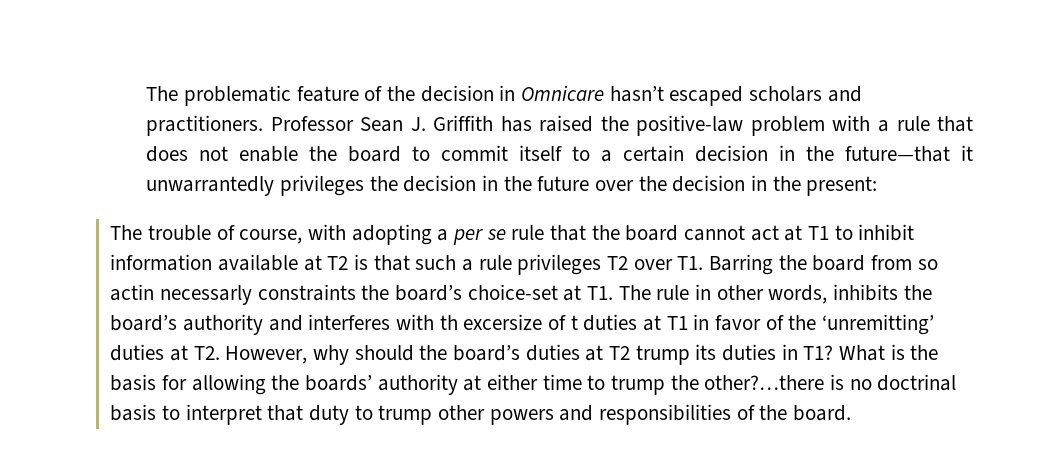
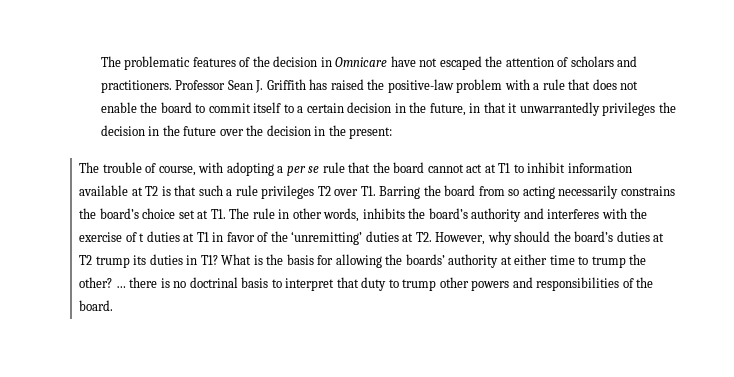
- The problematic feature of the decision in Omnicare hasn’t escaped scholars and practitioners.
+ The problematic features of the decision in Omnicare have not escaped the attention of scholars and practitioners.
- Professor Sean J. Griffith has raised the positive-law problem with a rule that does not enable the board to commit itself to a certain decision in the future—that it unwarrantedly privileges the decision in the future over the decision in the present:
+ Professor Sean J. Griffith has raised the positive-law problem with a rule that does not enable the board to commit itself to a certain decision in the future, in that it unwarrantedly privileges the decision in the future over the decision in the present:
- The trouble of course, with adopting a per se rule that the board cannot act at T1 to inhibit information available at T2 is that such a rule privileges T2 over T1. Barring the board from so actin necessarly constraints the board’s choice-set at T1. The rule in other words, inhibits the board’s authority and interferes with th excersize of t duties at T1 in favor of the ‘unremitting’ duties at T2. However, why should the board’s duties at T2 trump its duties in T1?
+ The trouble of course, with adopting a per se rule that the board cannot act at T1 to inhibit information available at T2 is that such a rule privileges T2 over T1. Barring the board from so acting necessarily constrains the board’s choice set at T1. The rule in other words, inhibits the board’s authority and interferes with the exercise of t duties at T1 in favor of the ‘unremitting’ duties at T2. However, why should the board’s duties at T2 trump its duties in T1?
- What is the basis for allowing the boards’ authority at either time to trump the other?…there is no doctrinal basis to interpret that duty to trump other powers and responsibilities of the board.
+ What is the basis for allowing the boards’ authority at either time to trump the other? … there is no doctrinal basis to interpret that duty to trump other powers and responsibilities of the board.

